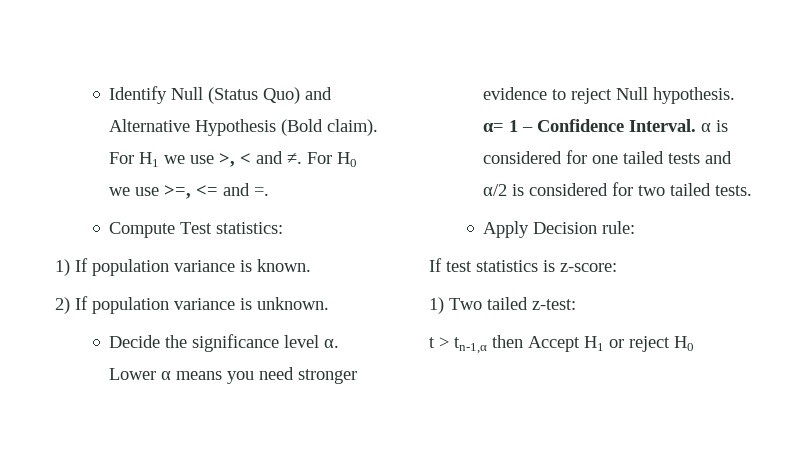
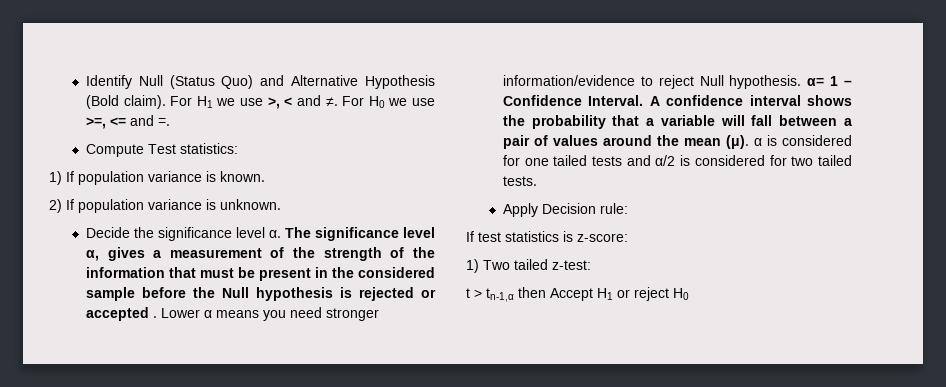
+ The significance level α, gives a measurement of the strength of the information that must be present in the considered sample before the Null hypothesis is rejected or accepted .
- Lower α means you need stronger evidence to reject Null hypothesis. α= 1 – Confidence Interval. α is considered for one tailed tests and α/2 is considered for two tailed tests.
+ Lower α means you need stronger information/evidence to reject Null hypothesis. α= 1 – Confidence Interval. A confidence interval shows the probability that a variable will fall between a pair of values around the mean (μ). α is considered for one tailed tests and α/2 is considered for two tailed tests.

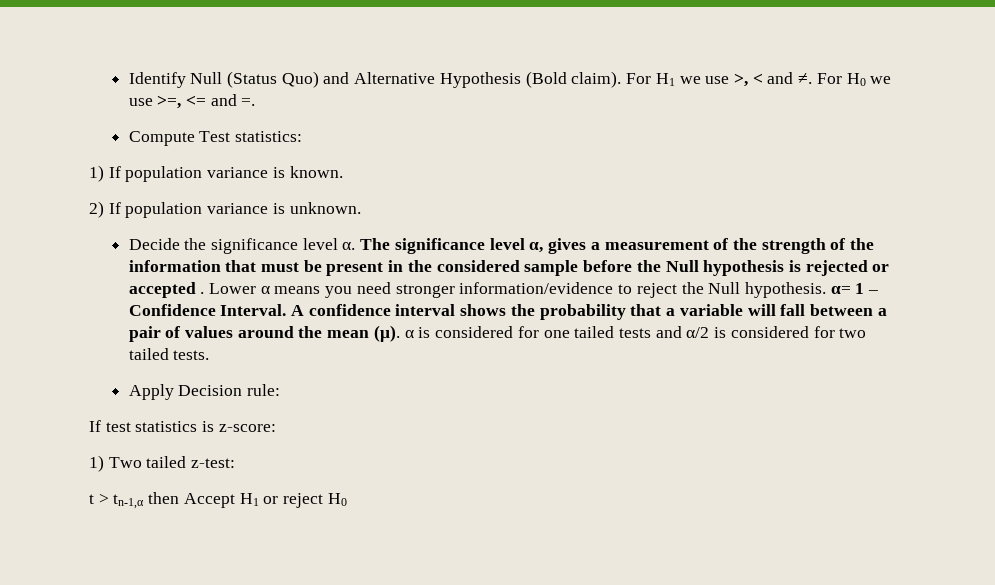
- Lower α means you need stronger information/evidence to reject Null hypothesis. α= 1 – Confidence Interval.
+ Lower α means you need stronger information/evidence to reject the Null hypothesis. α= 1 – Confidence Interval.

